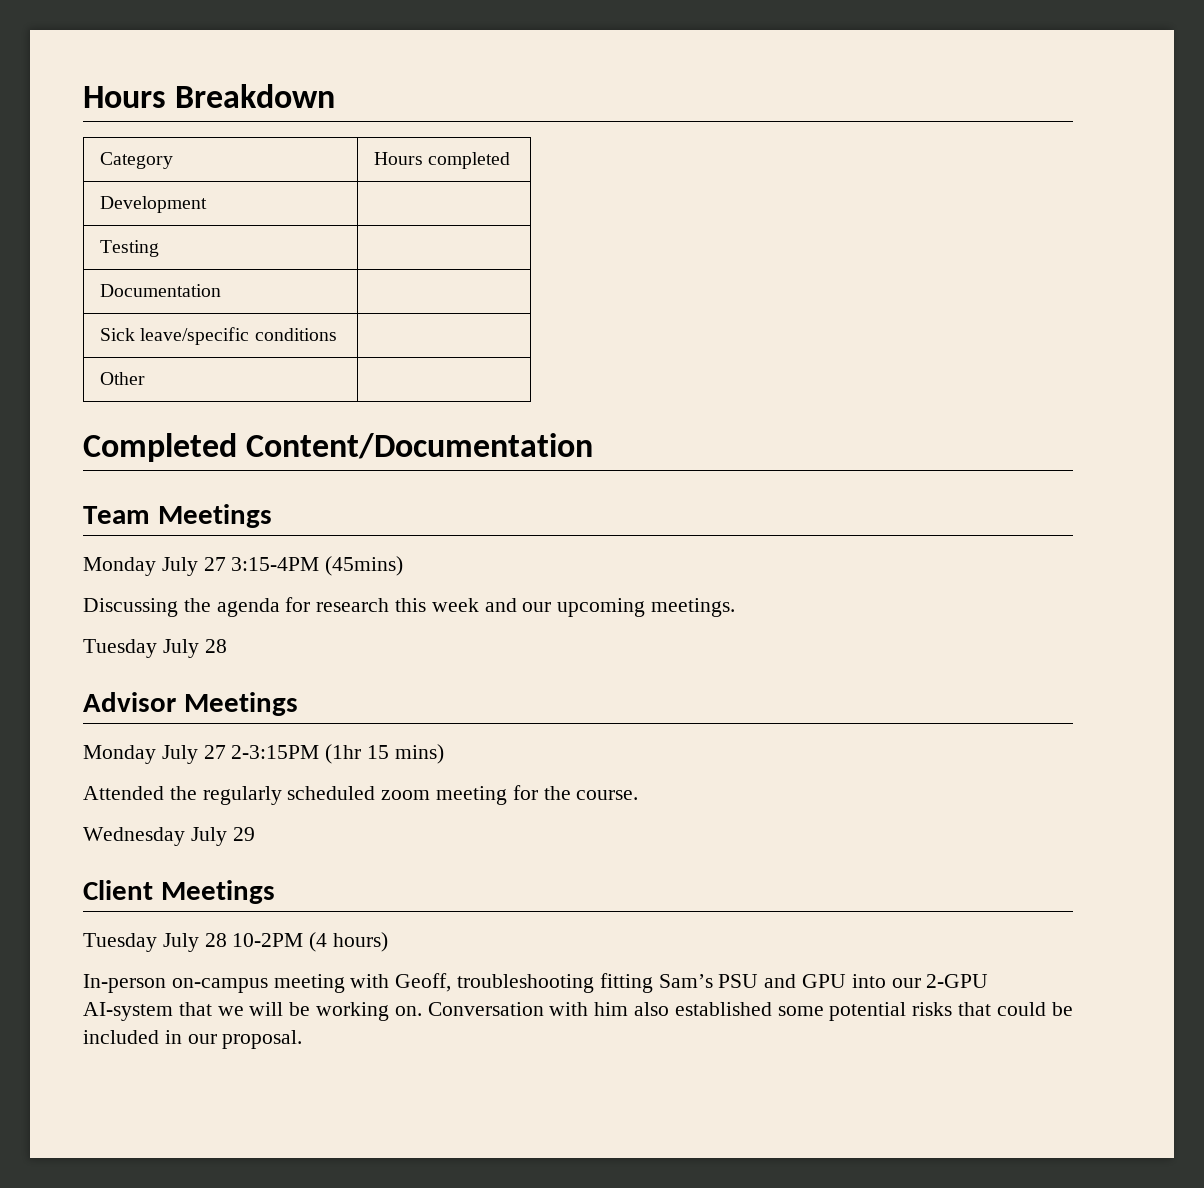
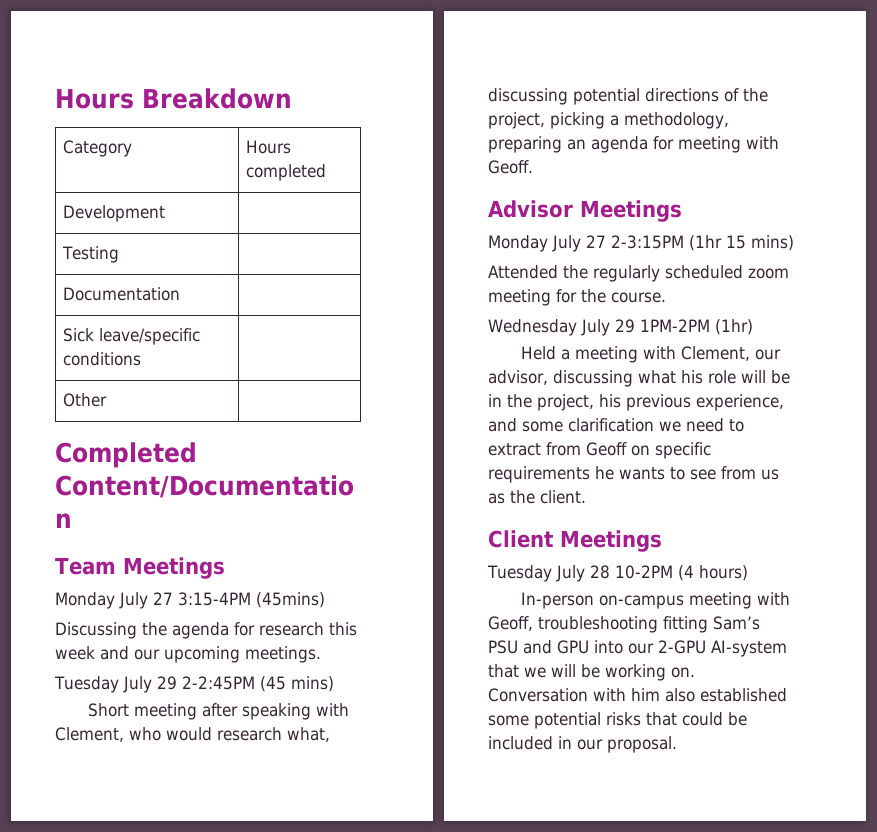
  Discussing the agenda for research this week and our upcoming meetings.
- Tuesday July 28
+ Tuesday July 29 2-2:45PM (45 mins)
+ Short meeting after speaking with Clement, who would research what, discussing potential directions of the project, picking a methodology, preparing an agenda for meeting with Geoff.
- Wednesday July 29
+ Wednesday July 29 1PM-2PM (1hr)
+ Held a meeting with Clement, our advisor, discussing what his role will be in the project, his previous experience, and some clarification we need to extract from Geoff on specific requirements he wants to see from us as the client.

